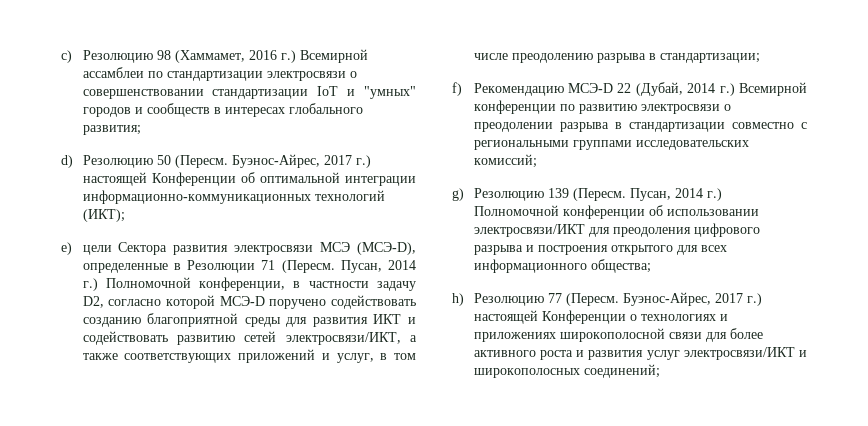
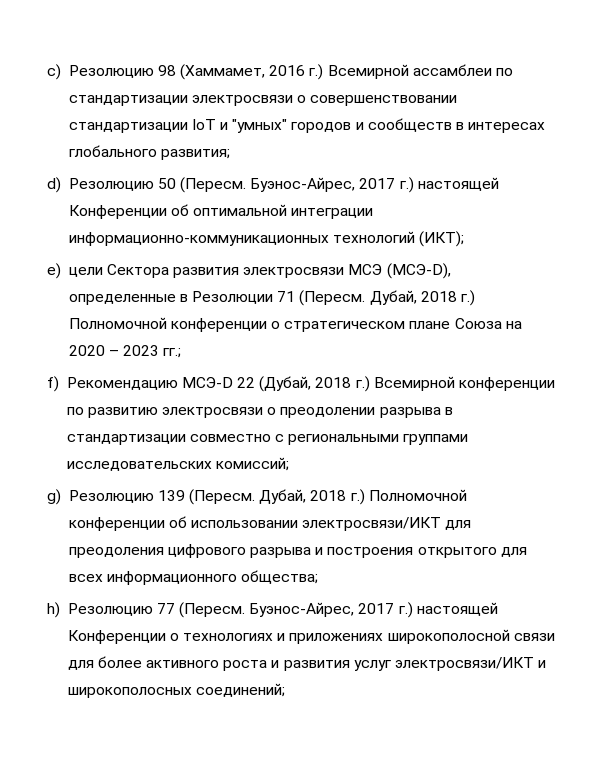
- Пусан, 2014 г.) Полномочной конференции, в частности задачу D2, согласно которой МСЭ-D поручено содействовать созданию благоприятной среды для развития ИКТ и содействовать развитию сетей электросвязи/ИКТ, а также соответствующих приложений и услуг, в том числе преодолению разрыва в стандартизации;
+ Дубай, 2018 г.) Полномочной конференции о стратегическом плане Союза на 2020 – 2023 гг.;
- f) Рекомендацию МСЭ-D 22 (Дубай, 2014 г.) Всемирной конференции по развитию электросвязи о преодолении разрыва в стандартизации совместно с региональными группами исследовательских комиссий;
+ f) Рекомендацию МСЭ-D 22 (Дубай, 2018 г.) Всемирной конференции по развитию электросвязи о преодолении разрыва в стандартизации совместно с региональными группами исследовательских комиссий;
- Пусан, 2014 г.) Полномочной конференции об использовании электросвязи/ИКТ для преодоления цифрового разрыва и построения открытого для всех информационного общества;
+ Дубай, 2018 г.) Полномочной конференции об использовании электросвязи/ИКТ для преодоления цифрового разрыва и построения открытого для всех информационного общества;

